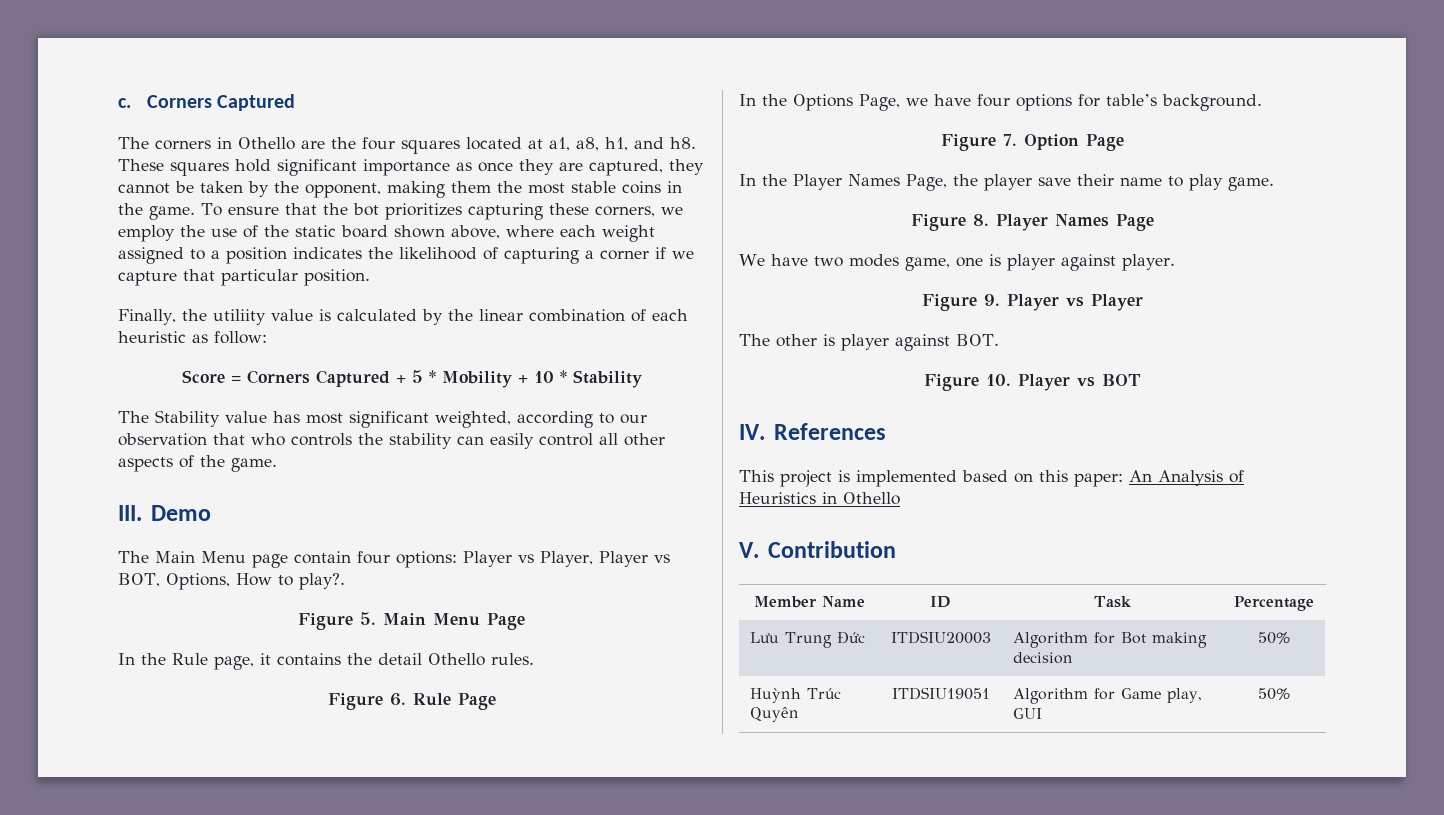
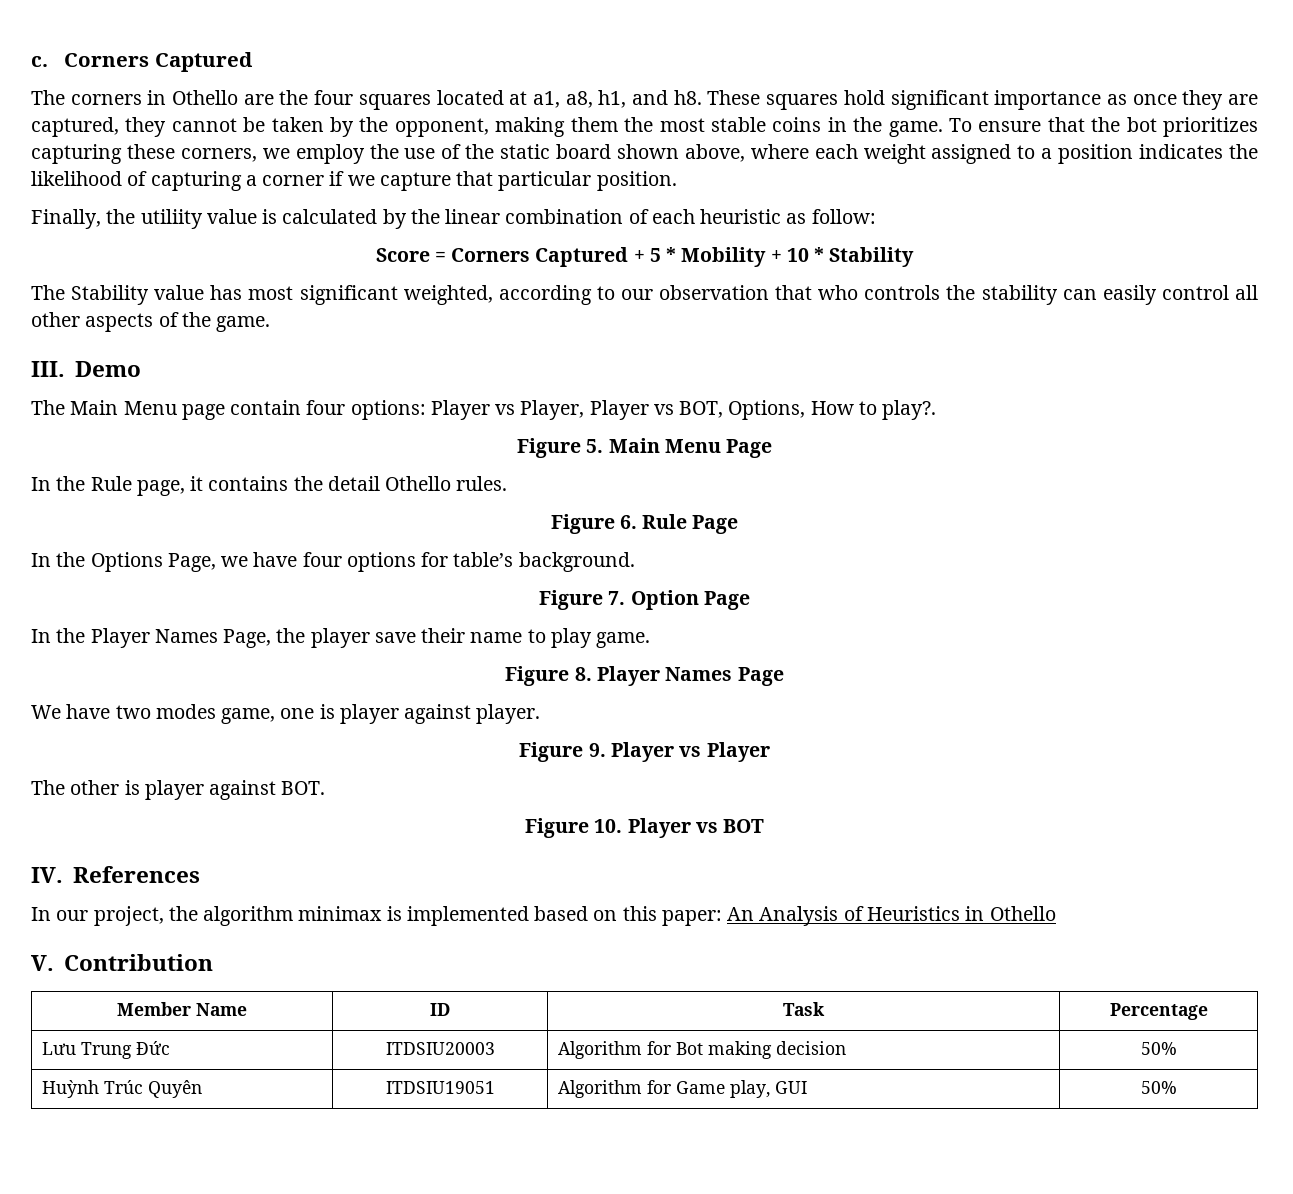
- This project is implemented based on this paper: An Analysis of Heuristics in Othello
+ In our project, the algorithm minimax is implemented based on this paper: An Analysis of Heuristics in Othello

